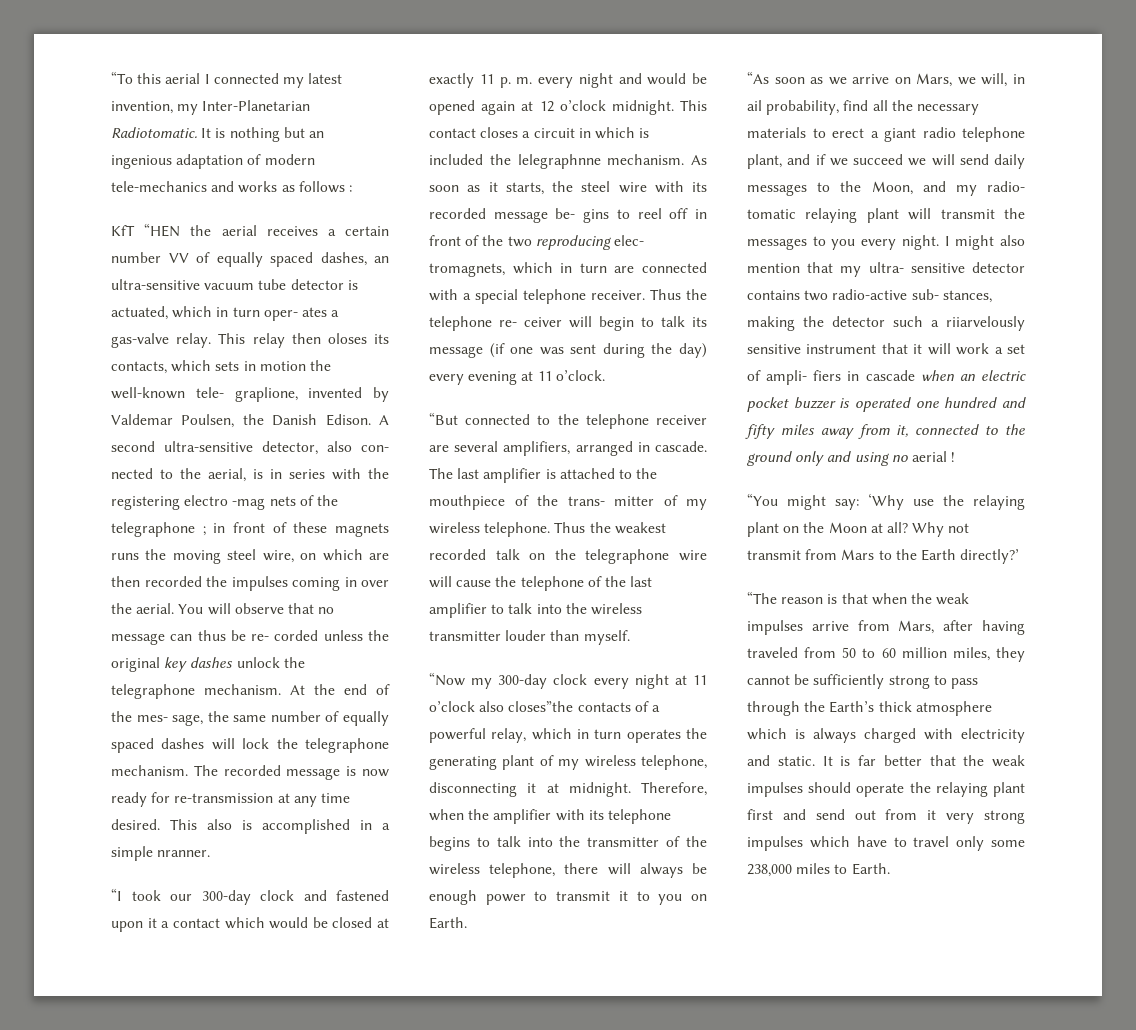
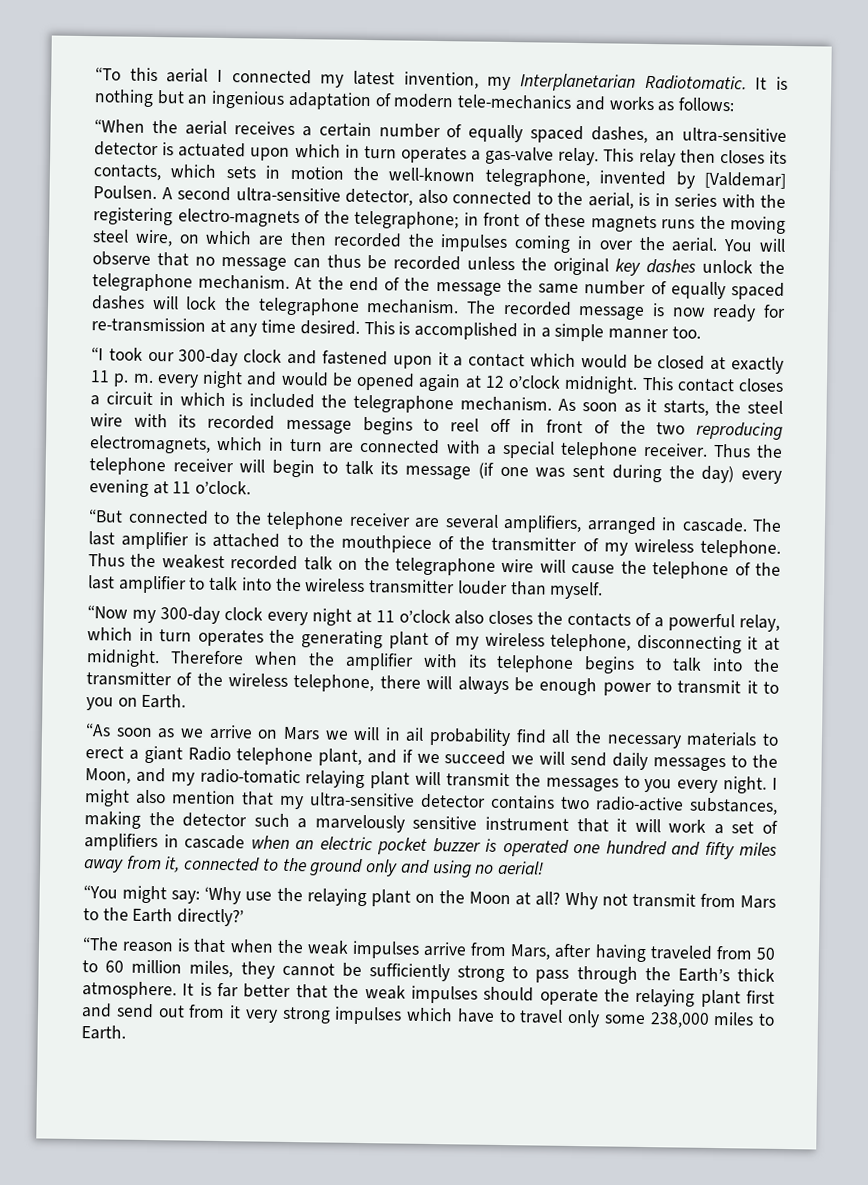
- “To this aerial I connected my latest invention, my Inter-Planetarian Radiotomatic.
+ “To this aerial I connected my latest invention, my Interplanetarian Radiotomatic.
- It is nothing but an ingenious adaptation of modern tele-mechanics and works as follows :
- KfT “HEN the aerial receives a certain number VV of equally spaced dashes, an ultra-sensitive vacuum tube detector is actuated, which in turn oper- ates a gas-valve relay.
+ It is nothing but an ingenious adaptation of modern tele-mechanics and works as follows:
+ “When the aerial receives a certain number of equally spaced dashes, an ultra-sensitive detector is actuated upon which in turn operates a gas-valve relay.
- This relay then oloses its contacts, which sets in motion the well-known tele- graplione, invented by Valdemar Poulsen, the Danish Edison.
+ This relay then closes its contacts, which sets in motion the well-known telegraphone, invented by [Valdemar] Poulsen.
- A second ultra-sensitive detector, also con- nected to the aerial, is in series with the registering electro -mag nets of the telegraphone ; in front of these magnets runs the moving steel wire, on which are then recorded the impulses coming in over the aerial.
+ A second ultra-sensitive detector, also connected to the aerial, is in series with the registering electro-magnets of the telegraphone; in front of these magnets runs the moving steel wire, on which are then recorded the impulses coming in over the aerial.
- You will observe that no message can thus be re- corded unless the original key dashes unlock the telegraphone mechanism.
+ You will observe that no message can thus be recorded unless the original key dashes unlock the telegraphone mechanism.
- At the end of the mes- sage, the same number of equally spaced dashes will lock the telegraphone mechanism.
+ At the end of the message the same number of equally spaced dashes will lock the telegraphone mechanism.
- This also is accomplished in a simple nranner.
+ This is accomplished in a simple manner too.
- This contact closes a circuit in which is included the lelegraphnne mechanism.
+ This contact closes a circuit in which is included the telegraphone mechanism.
- As soon as it starts, the steel wire with its recorded message be- gins to reel off in front of the two reproducing elec- tromagnets, which in turn are connected with a special telephone receiver.
+ As soon as it starts, the steel wire with its recorded message begins to reel off in front of the two reproducing electromagnets, which in turn are connected with a special telephone receiver.
- Thus the telephone re- ceiver will begin to talk its message (if one was sent during the day) every evening at 11 o’clock.
+ Thus the telephone receiver will begin to talk its message (if one was sent during the day) every evening at 11 o’clock.
- The last amplifier is attached to the mouthpiece of the trans- mitter of my wireless telephone.
+ The last amplifier is attached to the mouthpiece of the transmitter of my wireless telephone.
- “Now my 300-day clock every night at 11 o’clock also closes”the contacts of a powerful relay, which in turn operates the generating plant of my wireless telephone, disconnecting it at midnight.
+ “Now my 300-day clock every night at 11 o’clock also closes the contacts of a powerful relay, which in turn operates the generating plant of my wireless telephone, disconnecting it at midnight.
- Therefore, when the amplifier with its telephone begins to talk into the transmitter of the wireless telephone, there will always be enough power to transmit it to you on Earth.
+ Therefore when the amplifier with its telephone begins to talk into the transmitter of the wireless telephone, there will always be enough power to transmit it to you on Earth.
- “As soon as we arrive on Mars, we will, in ail probability, find all the necessary materials to erect a giant radio telephone plant, and if we succeed we will send daily messages to the Moon, and my radio- tomatic relaying plant will transmit the messages to you every night.
+ “As soon as we arrive on Mars we will in ail probability find all the necessary materials to erect a giant Radio telephone plant, and if we succeed we will send daily messages to the Moon, and my radio-tomatic relaying plant will transmit the messages to you every night.
- I might also mention that my ultra- sensitive detector contains two radio-active sub- stances, making the detector such a riiarvelously sensitive instrument that it will work a set of ampli- fiers in cascade when an electric pocket buzzer is operated one hundred and fifty miles away from it, connected to the ground only and using no aerial !
+ I might also mention that my ultra-sensitive detector contains two radio-active substances, making the detector such a marvelously sensitive instrument that it will work a set of amplifiers in cascade when an electric pocket buzzer is operated one hundred and fifty miles away from it, connected to the ground only and using no aerial!
- “The reason is that when the weak impulses arrive from Mars, after having traveled from 50 to 60 million miles, they cannot be sufficiently strong to pass through the Earth’s thick atmosphere which is always charged with electricity and static.
+ “The reason is that when the weak impulses arrive from Mars, after having traveled from 50 to 60 million miles, they cannot be sufficiently strong to pass through the Earth’s thick atmosphere.

